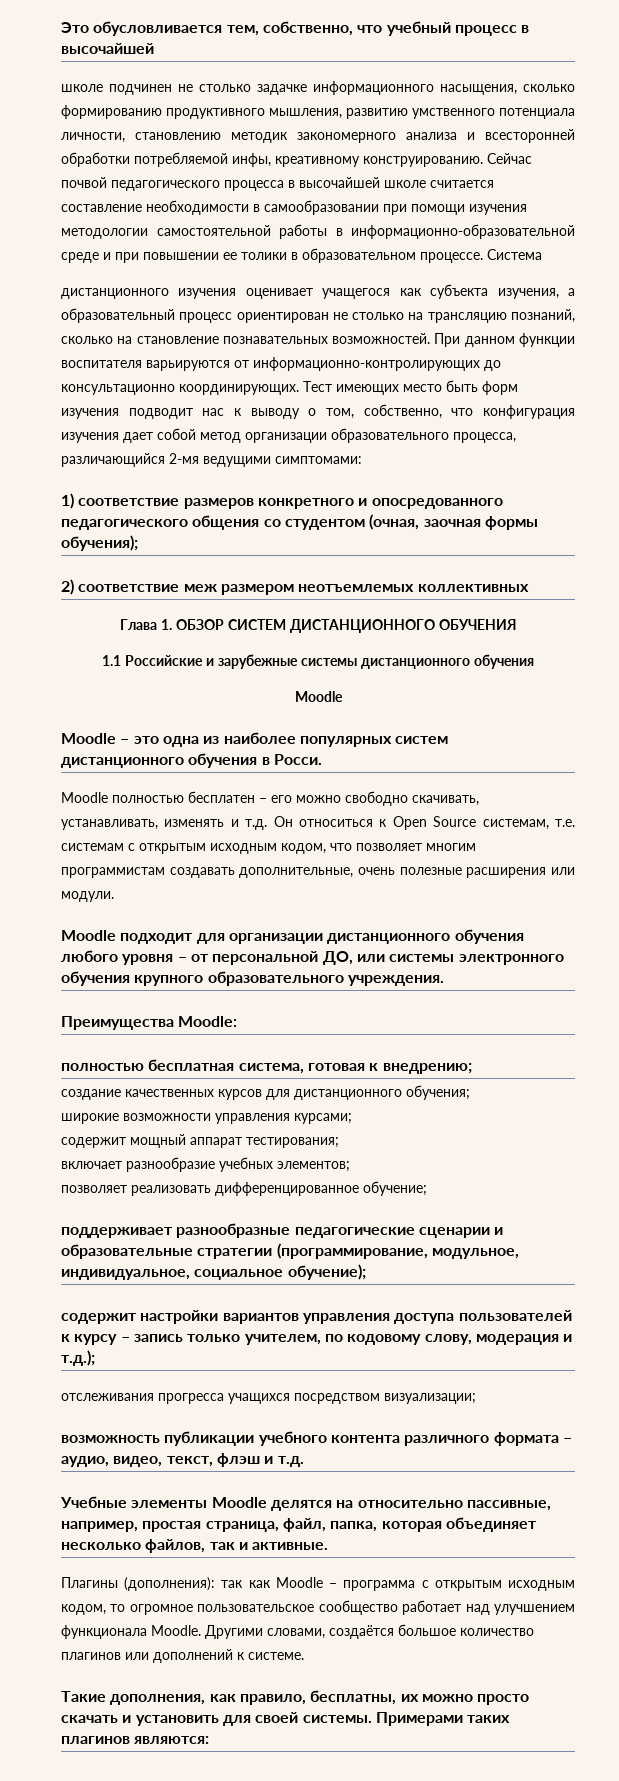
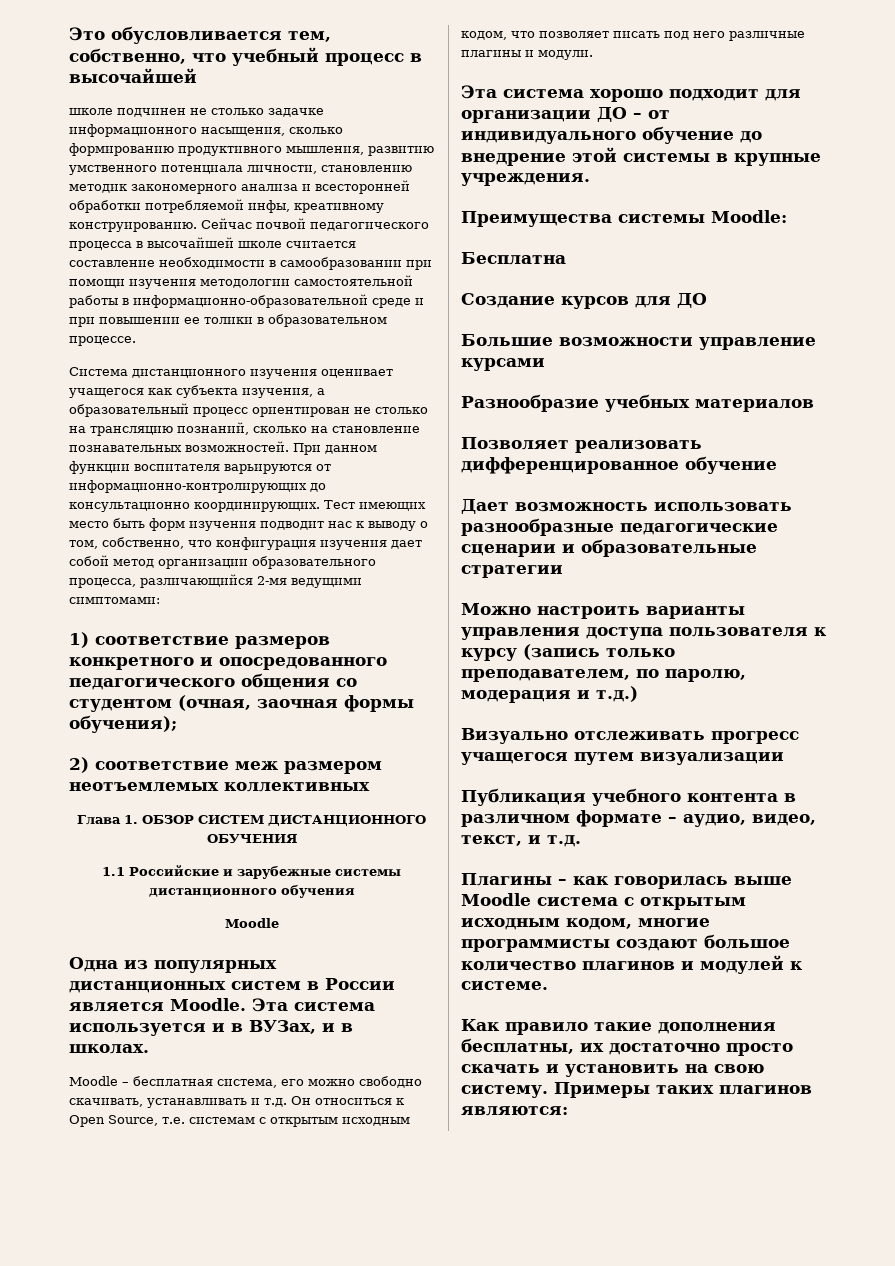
- Сейчас почвой педагогического процесса в высочайшей школе считается составление необходимости в самообразовании при помощи изучения методологии самостоятельной работы в информационно-образовательной среде и при повышении ее толики в образовательном процессе. Система
- дистанционного изучения оценивает учащегося как субъекта изучения, а образовательный процесс ориентирован не столько на трансляцию познаний, сколько на становление познавательных возможностей.
+ Сейчас почвой педагогического процесса в высочайшей школе считается составление необходимости в самообразовании при помощи изучения методологии самостоятельной работы в информационно-образовательной среде и при повышении ее толики в образовательном процессе.
+ Система дистанционного изучения оценивает учащегося как субъекта изучения, а образовательный процесс ориентирован не столько на трансляцию познаний, сколько на становление познавательных возможностей.
- Moodle – это одна из наиболее популярных систем дистанционного обучения в Росси.
- Moodle полностью бесплатен – его можно свободно скачивать, устанавливать, изменять и т.д. Он относиться к Open Source системам, т.е. системам с открытым исходным кодом, что позволяет многим программистам создавать дополнительные, очень полезные расширения или модули.
- Moodle подходит для организации дистанционного обучения любого уровня – от персональной ДО, или системы электронного обучения крупного образовательного учреждения.
+ Одна из популярных дистанционных систем в России является Moodle. Эта система используется и в ВУЗах, и в школах.
+ Moodle – бесплатная система, его можно свободно скачивать, устанавливать и т.д. Он относиться к Open Source, т.е. системам с открытым исходным кодом, что позволяет писать под него различные плагины и модули.
+ Эта система хорошо подходит для организации ДО – от индивидуального обучение до внедрение этой системы в крупные учреждения.
- Преимущества Moodle:
+ Преимущества системы Moodle:
- полностью бесплатная система, готовая к внедрению;
- создание качественных курсов для дистанционного обучения;
- широкие возможности управления курсами;
- содержит мощный аппарат тестирования;
- включает разнообразие учебных элементов;
- позволяет реализовать дифференцированное обучение;
- поддерживает разнообразные педагогические сценарии и образовательные стратегии (программирование, модульное, индивидуальное, социальное обучение);
- содержит настройки вариантов управления доступа пользователей к курсу – запись только учителем, по кодовому слову, модерация и т.д.);
- отслеживания прогресса учащихся посредством визуализации;
- возможность публикации учебного контента различного формата – аудио, видео, текст, флэш и т.д.
+ Бесплатна
+ Создание курсов для ДО
+ Большие возможности управление курсами
+ Разнообразие учебных материалов
+ Позволяет реализовать дифференцированное обучение
+ Дает возможность использовать разнообразные педагогические сценарии и образовательные стратегии
+ Можно настроить варианты управления доступа пользователя к курсу (запись только преподавателем, по паролю, модерация и т.д.)
+ Визуально отслеживать прогресс учащегося путем визуализации
+ Публикация учебного контента в различном формате – аудио, видео, текст, и т.д.
- Учебные элементы Moodle делятся на относительно пассивные, например, простая страница, файл, папка, которая объединяет несколько файлов, так и активные.
- Плагины (дополнения): так как Moodle – программа с открытым исходным кодом, то огромное пользовательское сообщество работает над улучшением функционала Moodle. Другими словами, создаётся большое количество плагинов или дополнений к системе.
+ Плагины – как говорилась выше Moodle система с открытым исходным кодом, многие программисты создают большое количество плагинов и модулей к системе.
- Такие дополнения, как правило, бесплатны, их можно просто скачать и установить для своей системы. Примерами таких плагинов являются:
+ Как правило такие дополнения бесплатны, их достаточно просто скачать и установить на свою систему. Примеры таких плагинов являются:

